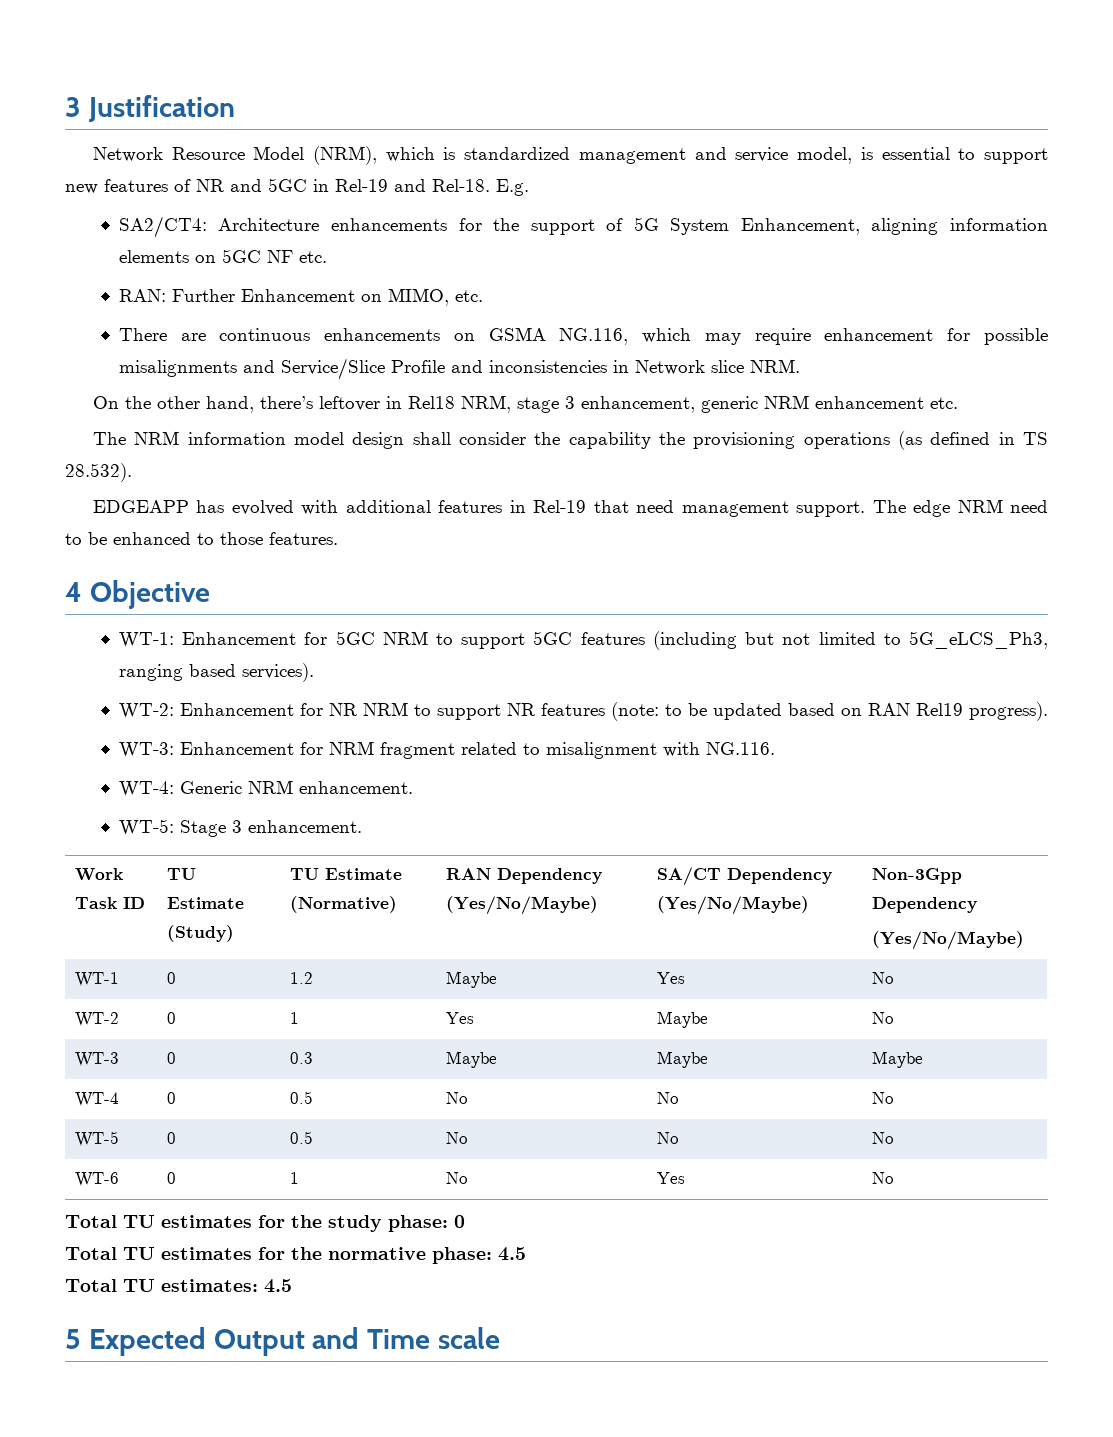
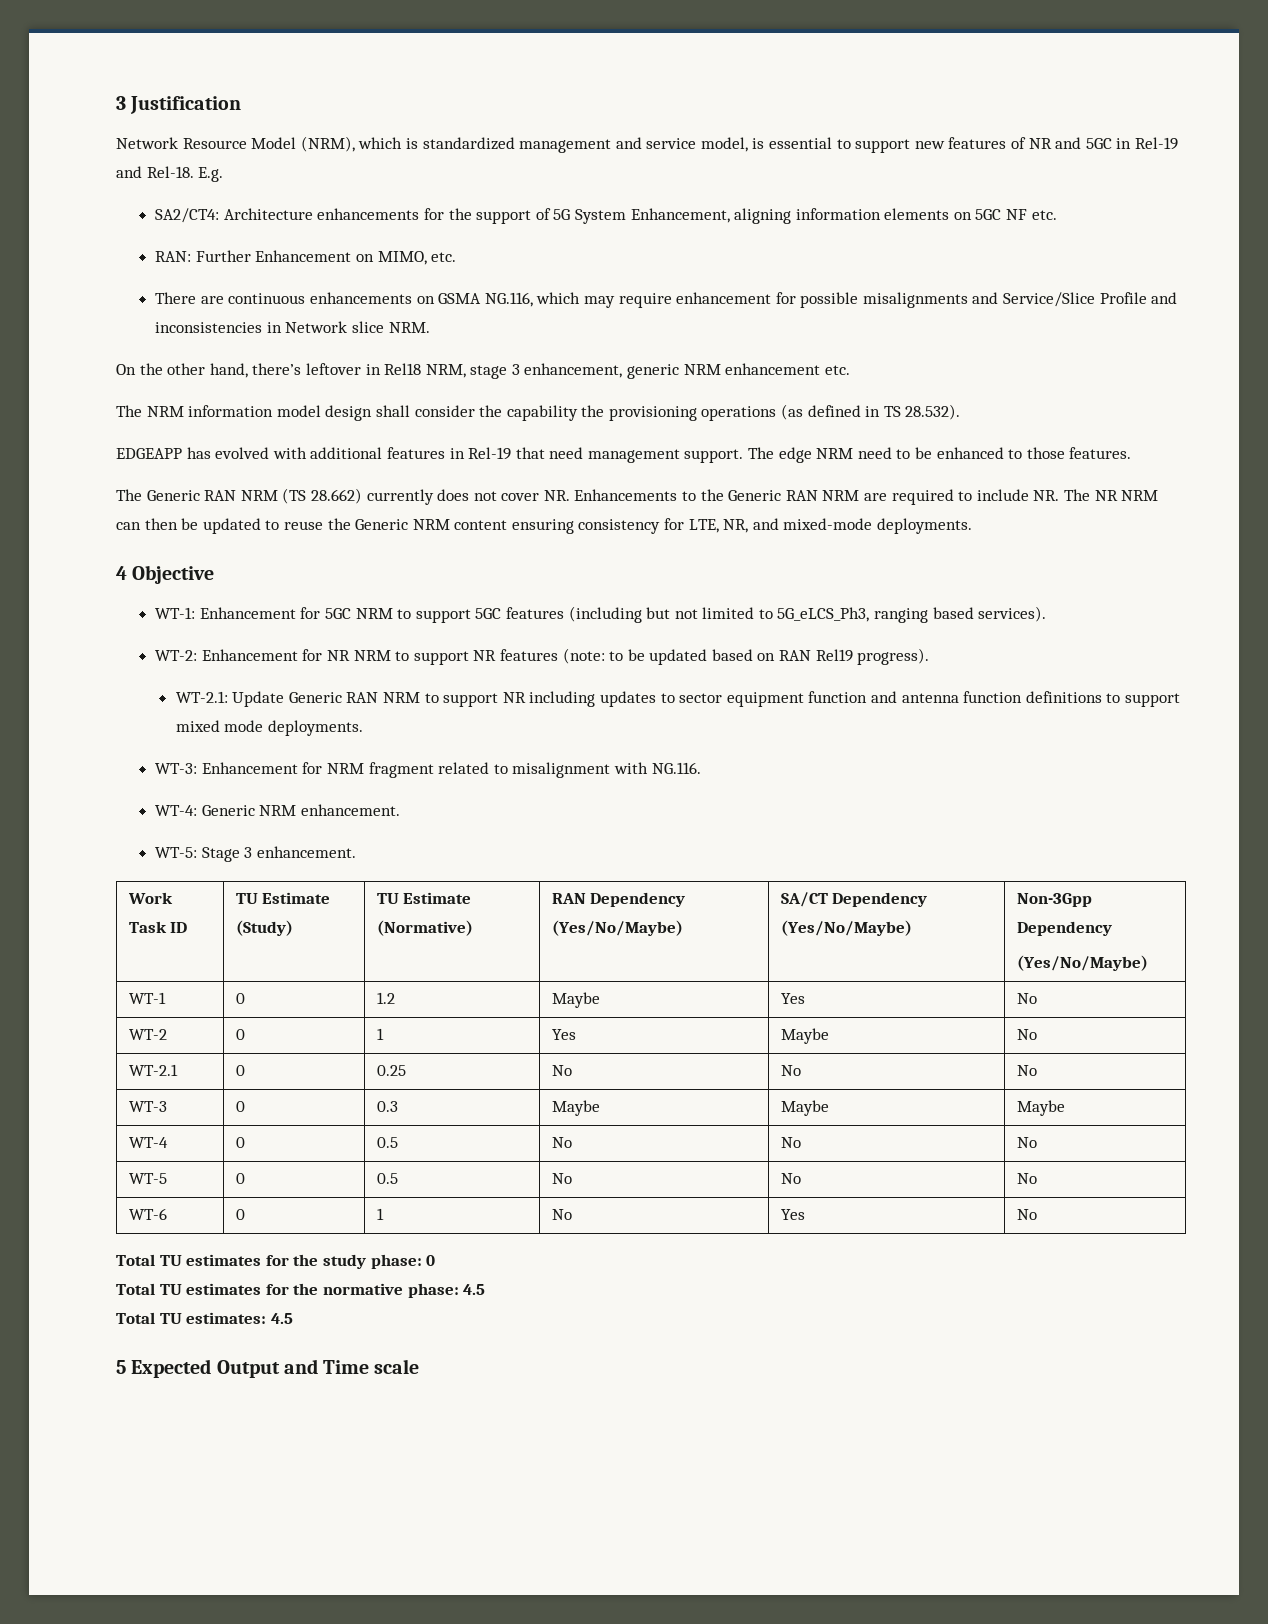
+ The Generic RAN NRM (TS 28.662) currently does not cover NR. Enhancements to the Generic RAN NRM are required to include NR. The NR NRM can then be updated to reuse the Generic NRM content ensuring consistency for LTE, NR, and mixed-mode deployments.
+ WT-2.1: Update Generic RAN NRM to support NR including updates to sector equipment function and antenna function definitions to support mixed mode deployments.
+ WT-2.1 | 0 | 0.25 | No | No | No

